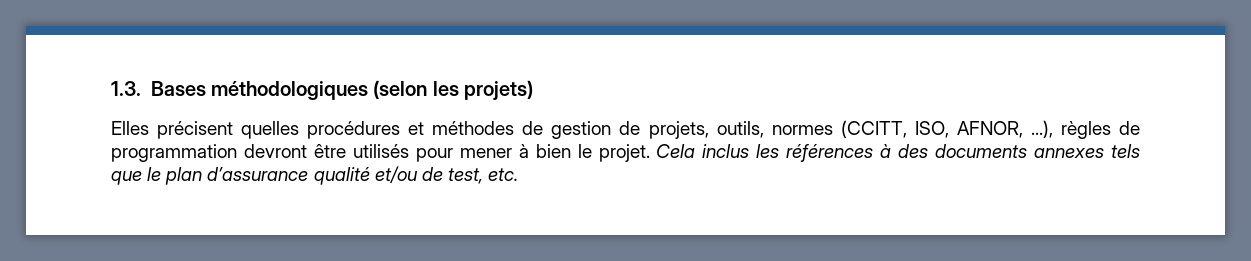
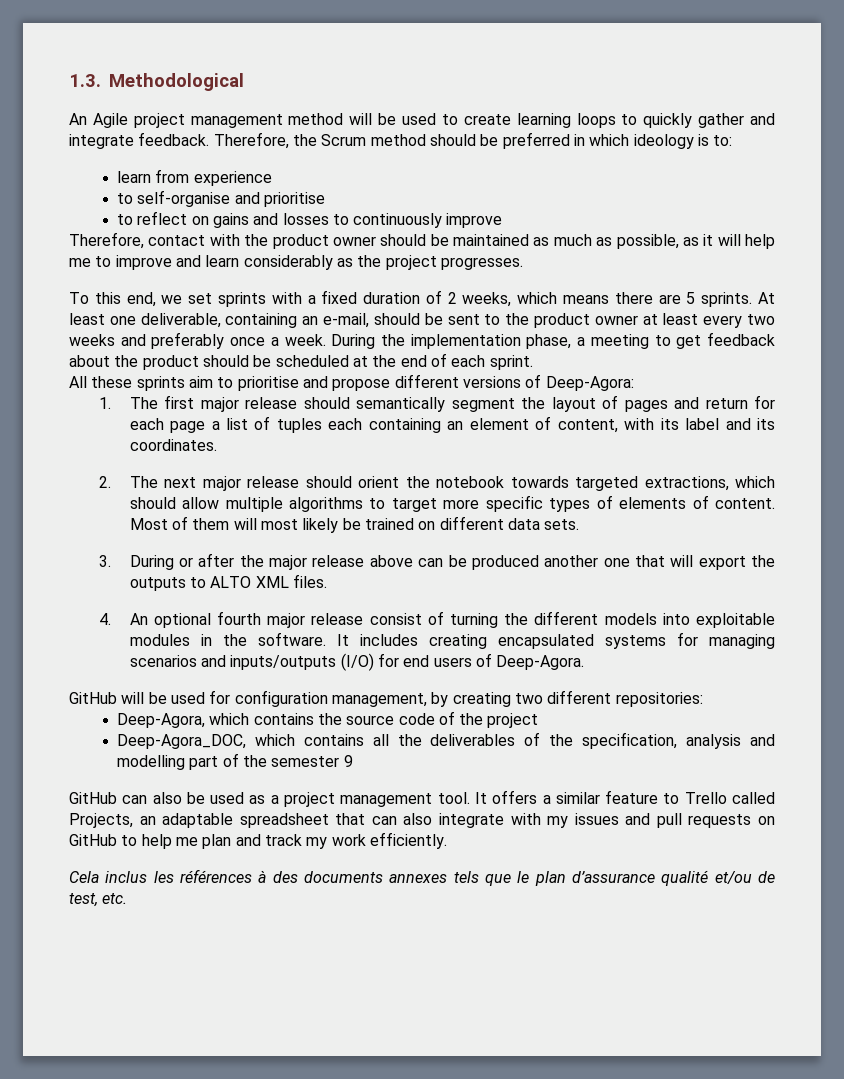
- 1.3. Bases méthodologiques (selon les projets)
- Elles précisent quelles procédures et méthodes de gestion de projets, outils, normes (CCITT, ISO, AFNOR, ...), règles de programmation devront être utilisés pour mener à bien le projet. Cela inclus les références à des documents annexes tels que le plan d’assurance qualité et/ou de test, etc.
+ 1.3. Methodological
+ An Agile project management method will be used to create learning loops to quickly gather and integrate feedback. Therefore, the Scrum method should be preferred in which ideology is to:
+ learn from experience
+ to self-organise and prioritise
+ to reflect on gains and losses to continuously improve
+ Therefore, contact with the product owner should be maintained as much as possible, as it will help me to improve and learn considerably as the project progresses.
+ To this end, we set sprints with a fixed duration of 2 weeks, which means there are 5 sprints. At least one deliverable, containing an e-mail, should be sent to the product owner at least every two weeks and preferably once a week. During the implementation phase, a meeting to get feedback about the product should be scheduled at the end of each sprint.
+ All these sprints aim to prioritise and propose different versions of Deep-Agora:
+ 1. The first major release should semantically segment the layout of pages and return for each page a list of tuples each containing an element of content, with its label and its coordinates.
+ 2. The next major release should orient the notebook towards targeted extractions, which should allow multiple algorithms to target more specific types of elements of content. Most of them will most likely be trained on different data sets.
+ 3. During or after the major release above can be produced another one that will export the outputs to ALTO XML files.
+ 4. An optional fourth major release consist of turning the different models into exploitable modules in the software. It includes creating encapsulated systems for managing scenarios and inputs/outputs (I/O) for end users of Deep-Agora.
+ GitHub will be used for configuration management, by creating two different repositories:
+ Deep-Agora, which contains the source code of the project
+ Deep-Agora_DOC, which contains all the deliverables of the specification, analysis and modelling part of the semester 9
+ GitHub can also be used as a project management tool. It offers a similar feature to Trello called Projects, an adaptable spreadsheet that can also integrate with my issues and pull requests on GitHub to help me plan and track my work efficiently.
+ Cela inclus les références à des documents annexes tels que le plan d’assurance qualité et/ou de test, etc.

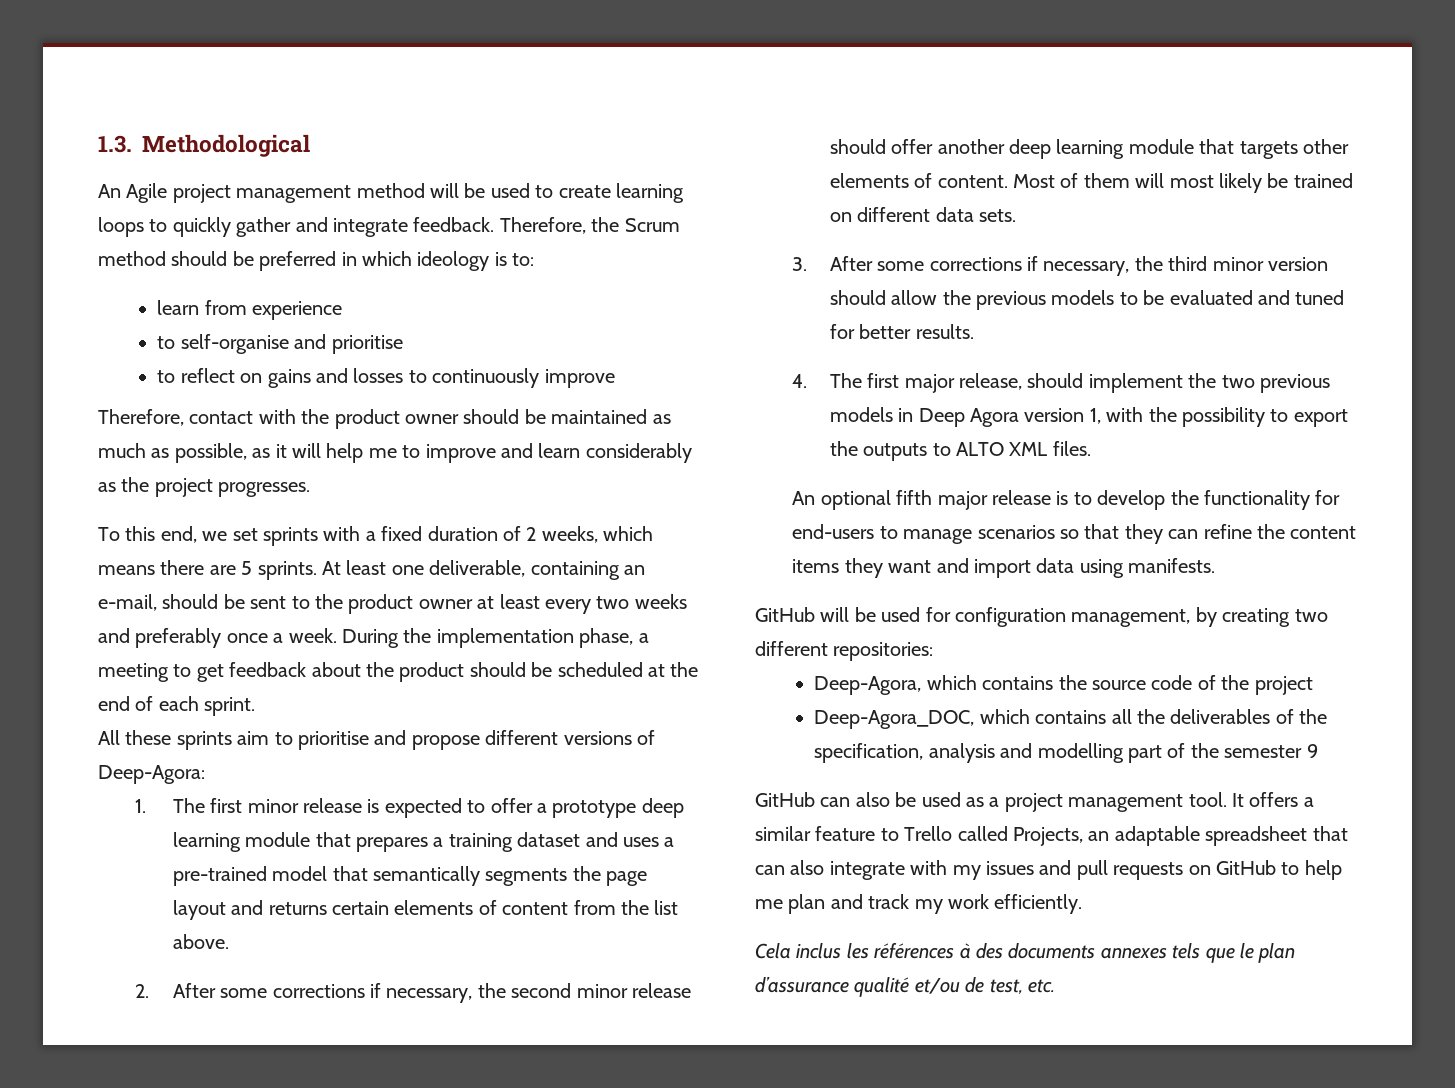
- 1. The first major release should semantically segment the layout of pages and return for each page a list of tuples each containing an element of content, with its label and its coordinates.
- 2. The next major release should orient the notebook towards targeted extractions, which should allow multiple algorithms to target more specific types of elements of content.
+ 1. The first minor release is expected to offer a prototype deep learning module that prepares a training dataset and uses a pre-trained model that semantically segments the page layout and returns certain elements of content from the list above.
+ 2. After some corrections if necessary, the second minor release should offer another deep learning module that targets other elements of content.
- 3. During or after the major release above can be produced another one that will export the outputs to ALTO XML files.
+ 3. After some corrections if necessary, the third minor version should allow the previous models to be evaluated and tuned for better results.
+ 4. The first major release, should implement the two previous models in Deep Agora version 1, with the possibility to export the outputs to ALTO XML files.
- 4. An optional fourth major release consist of turning the different models into exploitable modules in the software. It includes creating encapsulated systems for managing scenarios and inputs/outputs (I/O) for end users of Deep-Agora.
+ An optional fifth major release is to develop the functionality for end-users to manage scenarios so that they can refine the content items they want and import data using manifests.

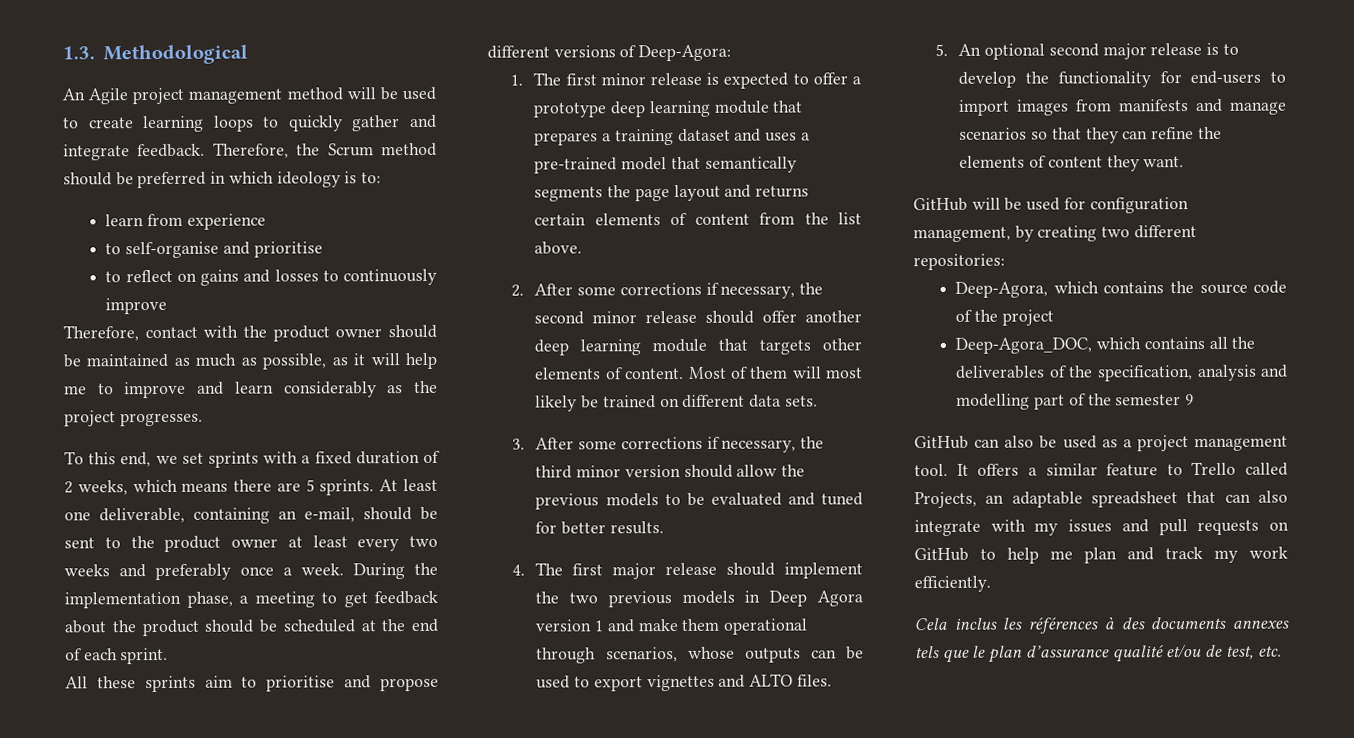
- 4. The first major release, should implement the two previous models in Deep Agora version 1, with the possibility to export the outputs to ALTO XML files.
+ 4. The first major release should implement the two previous models in Deep Agora version 1 and make them operational through scenarios, whose outputs can be used to export vignettes and ALTO files.
- An optional fifth major release is to develop the functionality for end-users to manage scenarios so that they can refine the content items they want and import data using manifests.
+ 5. An optional second major release is to develop the functionality for end-users to import images from manifests and manage scenarios so that they can refine the elements of content they want.

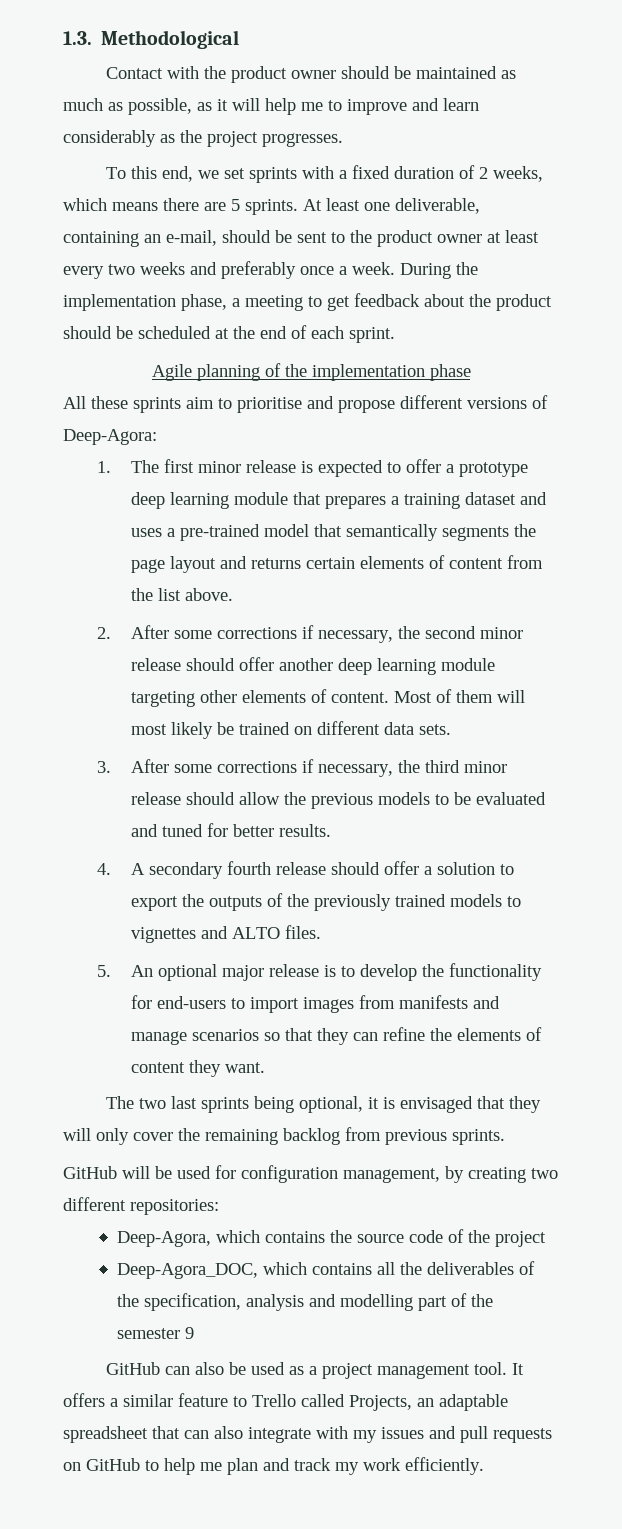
- An Agile project management method will be used to create learning loops to quickly gather and integrate feedback. Therefore, the Scrum method should be preferred in which ideology is to:
- learn from experience
- to self-organise and prioritise
- to reflect on gains and losses to continuously improve
- Therefore, contact with the product owner should be maintained as much as possible, as it will help me to improve and learn considerably as the project progresses.
+ Contact with the product owner should be maintained as much as possible, as it will help me to improve and learn considerably as the project progresses.
+ Agile planning of the implementation phase
- 2. After some corrections if necessary, the second minor release should offer another deep learning module that targets other elements of content.
+ 2. After some corrections if necessary, the second minor release should offer another deep learning module targeting other elements of content.
- 3. After some corrections if necessary, the third minor version should allow the previous models to be evaluated and tuned for better results.
+ 3. After some corrections if necessary, the third minor release should allow the previous models to be evaluated and tuned for better results.
- 4. The first major release should implement the two previous models in Deep Agora version 1 and make them operational through scenarios, whose outputs can be used to export vignettes and ALTO files.
+ 4. A secondary fourth release should offer a solution to export the outputs of the previously trained models to vignettes and ALTO files.
- 5. An optional second major release is to develop the functionality for end-users to import images from manifests and manage scenarios so that they can refine the elements of content they want.
+ 5. An optional major release is to develop the functionality for end-users to import images from manifests and manage scenarios so that they can refine the elements of content they want.
+ The two last sprints being optional, it is envisaged that they will only cover the remaining backlog from previous sprints.
- Cela inclus les références à des documents annexes tels que le plan d’assurance qualité et/ou de test, etc.

